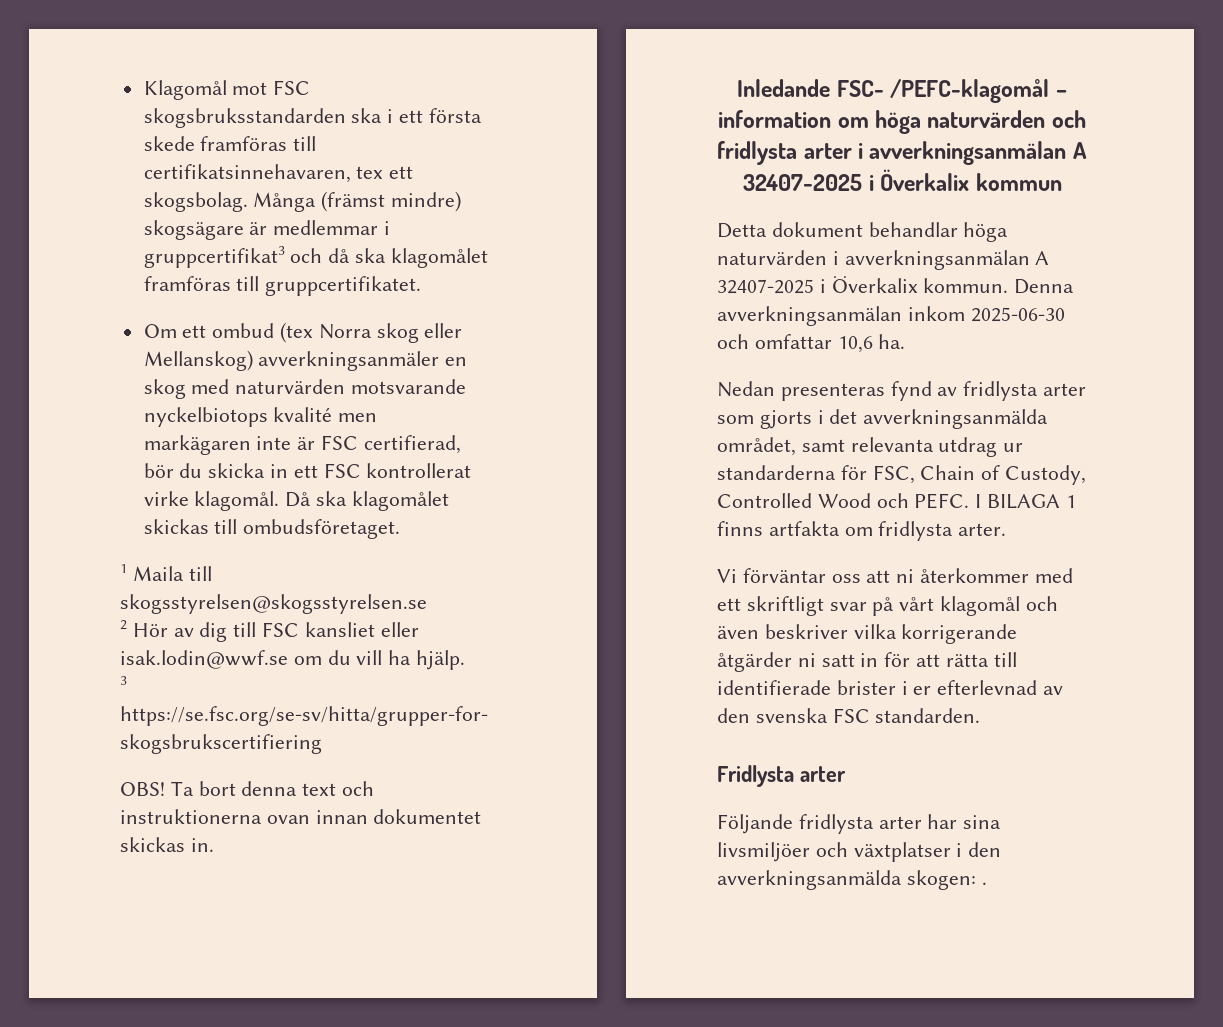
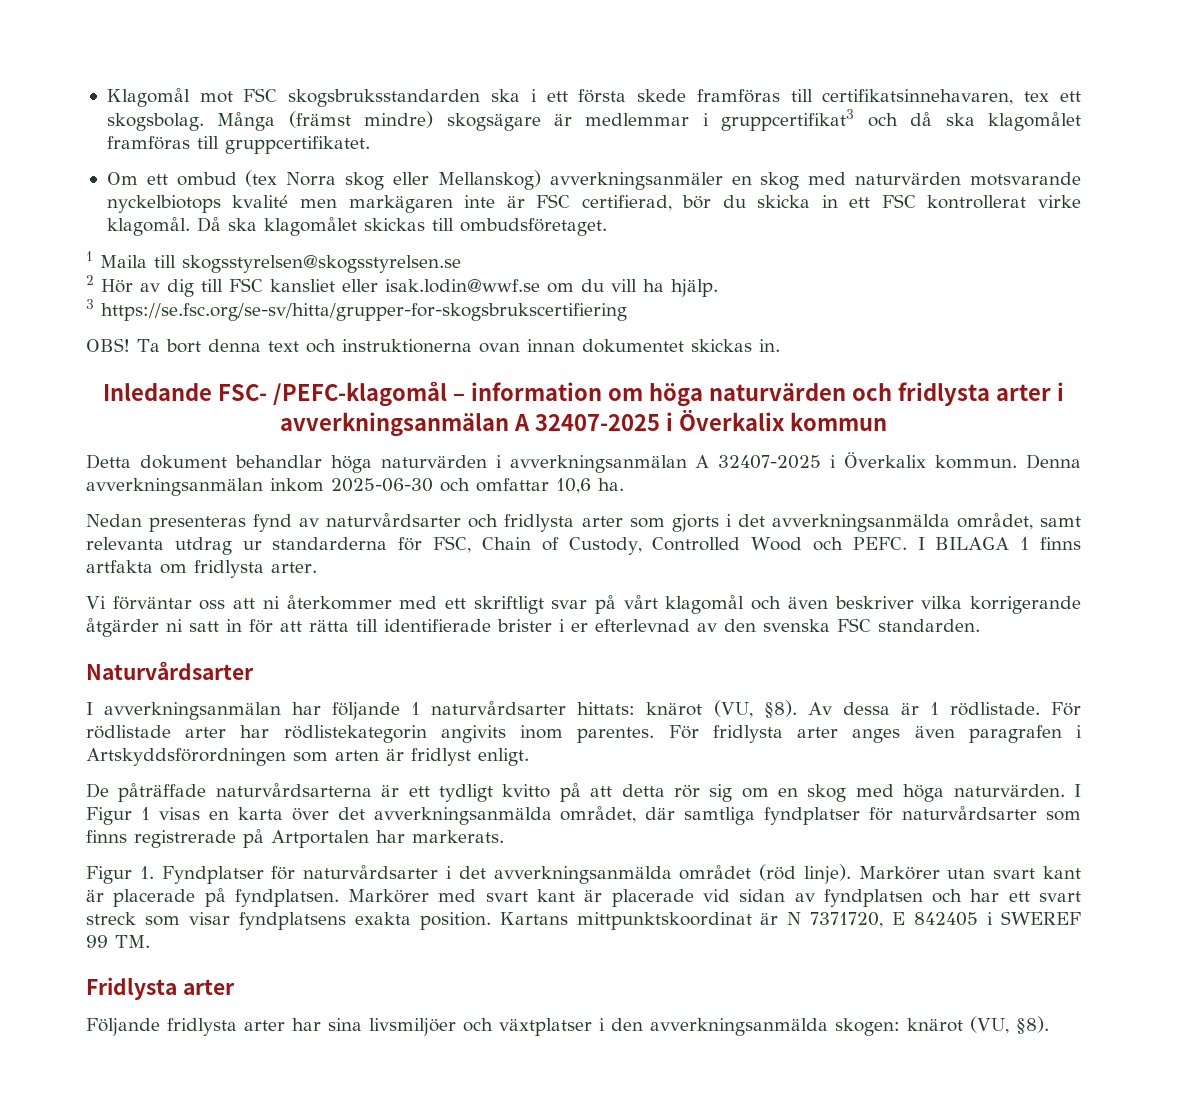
- Nedan presenteras fynd av fridlysta arter som gjorts i det avverkningsanmälda området, samt relevanta utdrag ur standarderna för FSC, Chain of Custody, Controlled Wood och PEFC.
+ Nedan presenteras fynd av naturvårdsarter och fridlysta arter som gjorts i det avverkningsanmälda området, samt relevanta utdrag ur standarderna för FSC, Chain of Custody, Controlled Wood och PEFC.
+ Naturvårdsarter
+ I avverkningsanmälan har följande 1 naturvårdsarter hittats: knärot (VU, §8). Av dessa är 1 rödlistade. För rödlistade arter har rödlistekategorin angivits inom parentes. För fridlysta arter anges även paragrafen i Artskyddsförordningen som arten är fridlyst enligt.
+ De påträffade naturvårdsarterna är ett tydligt kvitto på att detta rör sig om en skog med höga naturvärden. I Figur 1 visas en karta över det avverkningsanmälda området, där samtliga fyndplatser för naturvårdsarter som finns registrerade på Artportalen har markerats.
+ Figur 1. Fyndplatser för naturvårdsarter i det avverkningsanmälda området (röd linje). Markörer utan svart kant är placerade på fyndplatsen. Markörer med svart kant är placerade vid sidan av fyndplatsen och har ett svart streck som visar fyndplatsens exakta position. Kartans mittpunktskoordinat är N 7371720, E 842405 i SWEREF 99 TM.
- Följande fridlysta arter har sina livsmiljöer och växtplatser i den avverkningsanmälda skogen: .
+ Följande fridlysta arter har sina livsmiljöer och växtplatser i den avverkningsanmälda skogen: knärot (VU, §8).

